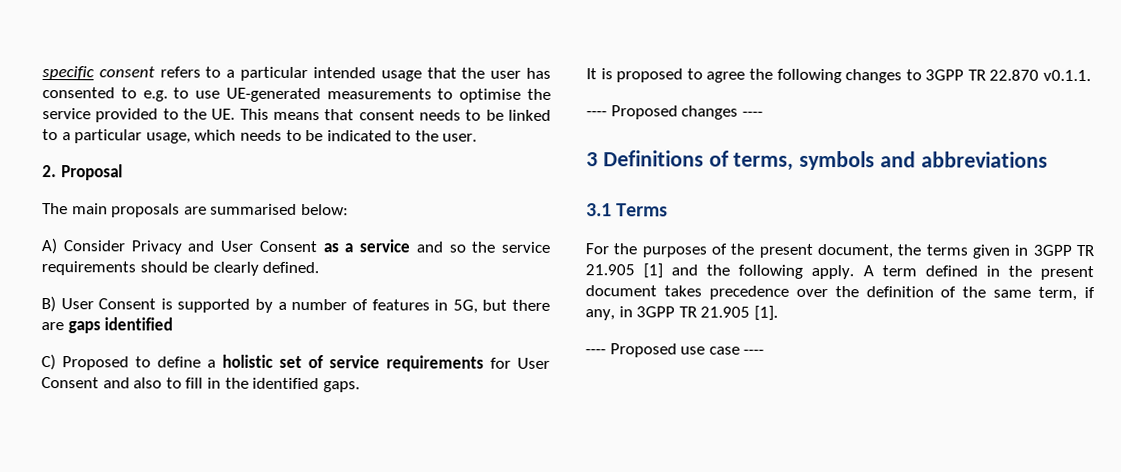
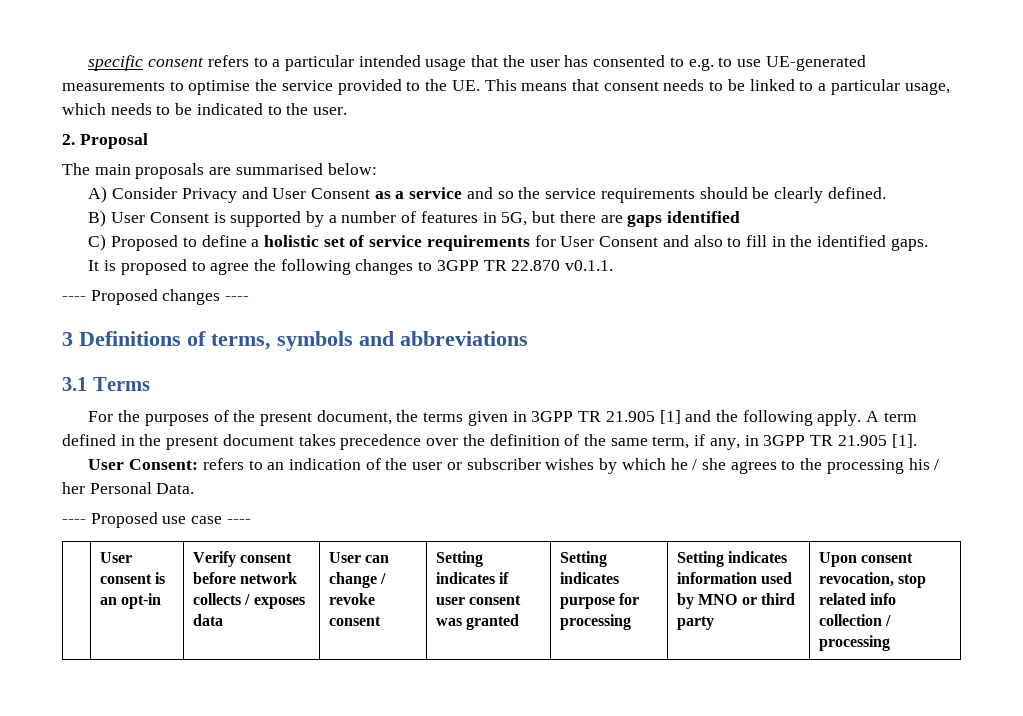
+ User Consent: refers to an indication of the user or subscriber wishes by which he / she agrees to the processing his / her Personal Data.
+ User consent is an opt-in | Verify consent before network collects / exposes data | User can change / revoke consent | Setting indicates if user consent was granted | Setting indicates purpose for processing | Setting indicates information used by MNO or third party | Upon consent revocation, stop related info collection / processing

